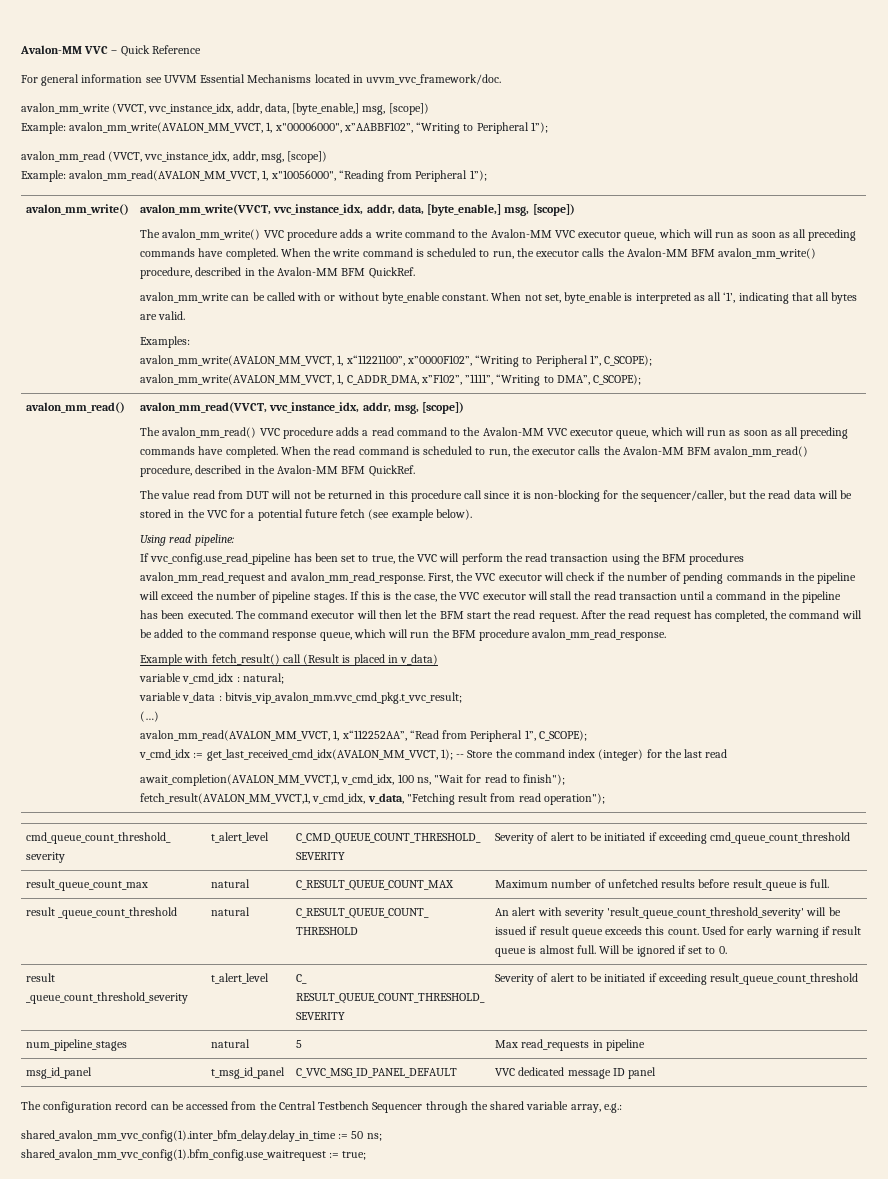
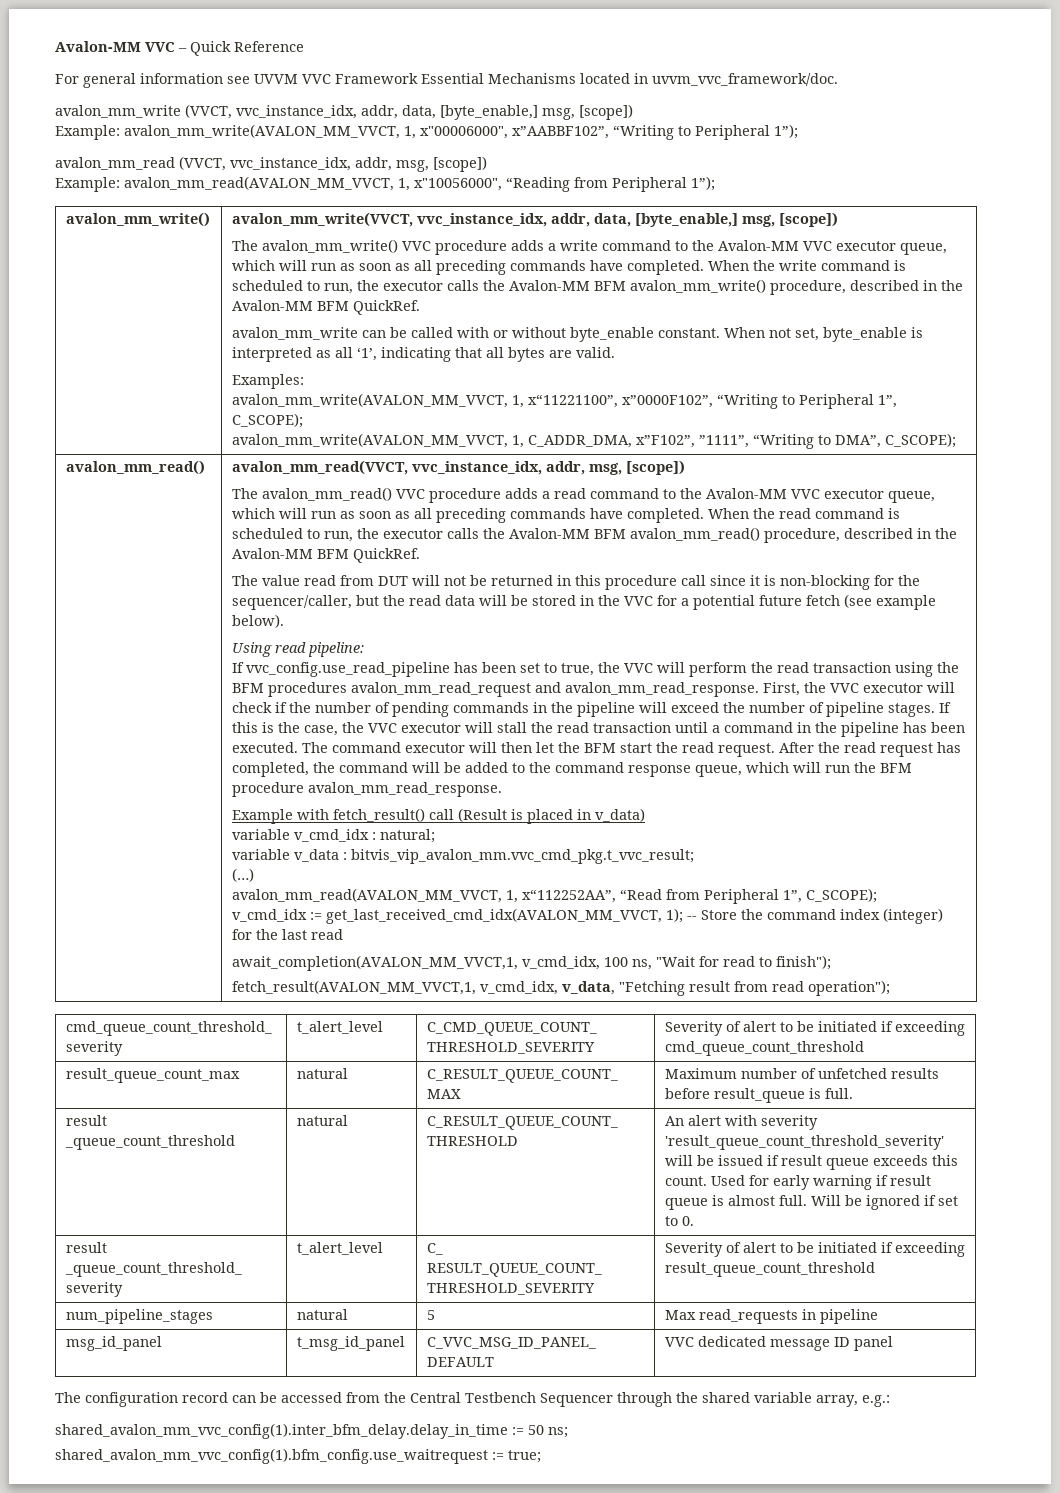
- For general information see UVVM Essential Mechanisms located in uvvm_vvc_framework/doc.
+ For general information see UVVM VVC Framework Essential Mechanisms located in uvvm_vvc_framework/doc.

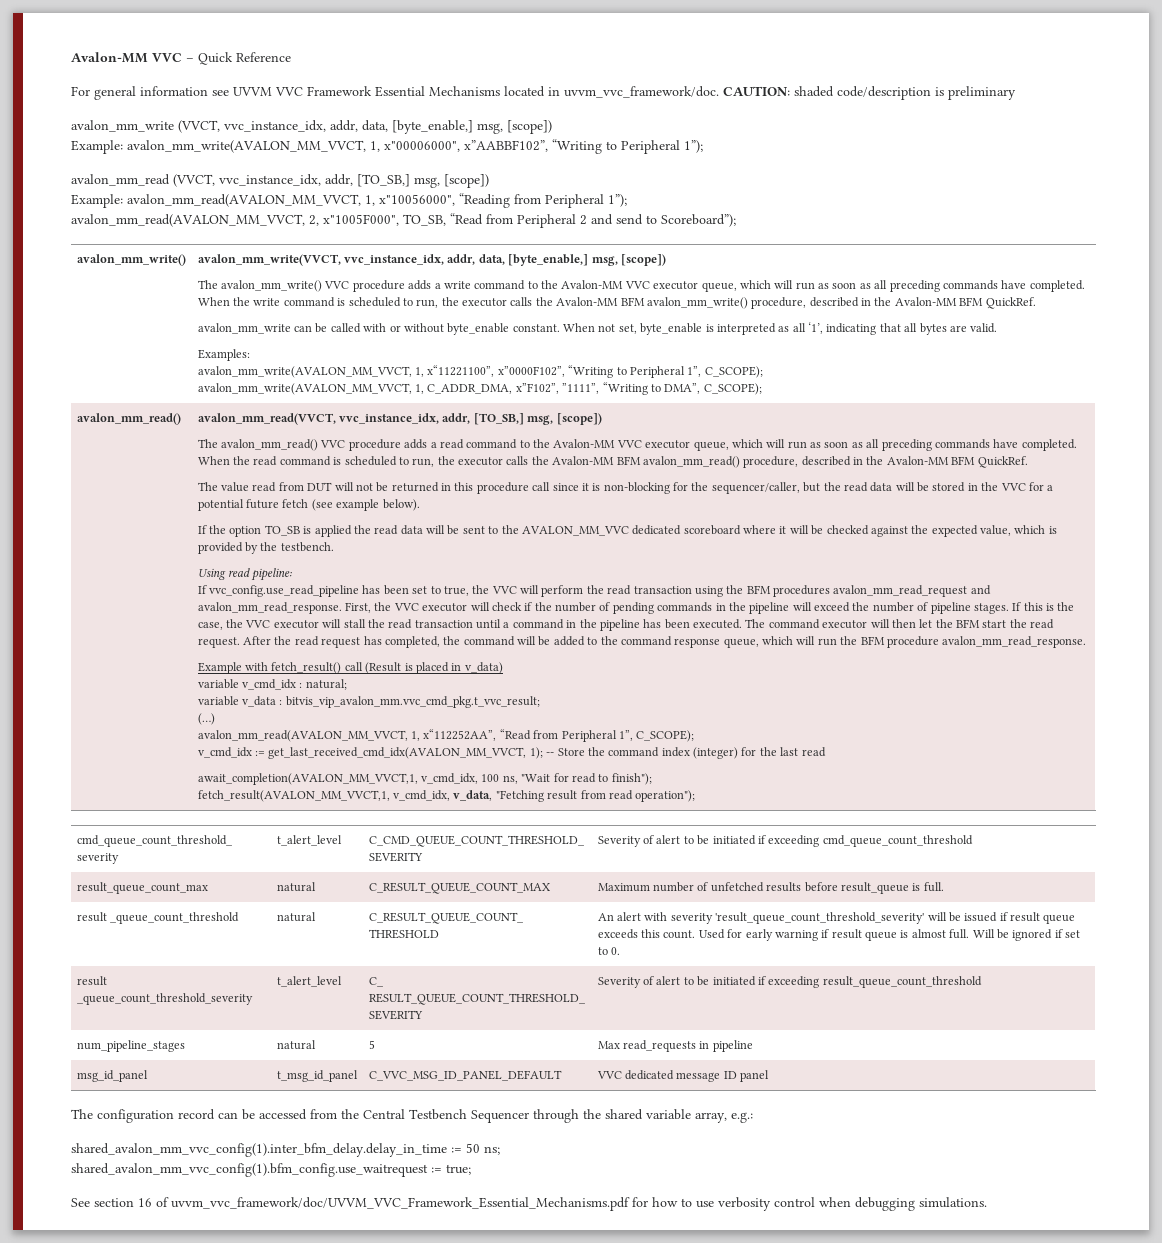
+ CAUTION: shaded code/description is preliminary
- avalon_mm_read (VVCT, vvc_instance_idx, addr, msg, [scope])
+ avalon_mm_read (VVCT, vvc_instance_idx, addr, [TO_SB,] msg, [scope])
+ avalon_mm_read(AVALON_MM_VVCT, 2, x"1005F000", TO_SB, “Read from Peripheral 2 and send to Scoreboard”);
- avalon_mm_read(VVCT, vvc_instance_idx, addr, msg, [scope])
+ avalon_mm_read(VVCT, vvc_instance_idx, addr, [TO_SB,] msg, [scope])
+ If the option TO_SB is applied the read data will be sent to the AVALON_MM_VVC dedicated scoreboard where it will be checked against the expected value, which is provided by the testbench.
+ See section 16 of uvvm_vvc_framework/doc/UVVM_VVC_Framework_Essential_Mechanisms.pdf for how to use verbosity control when debugging simulations.

